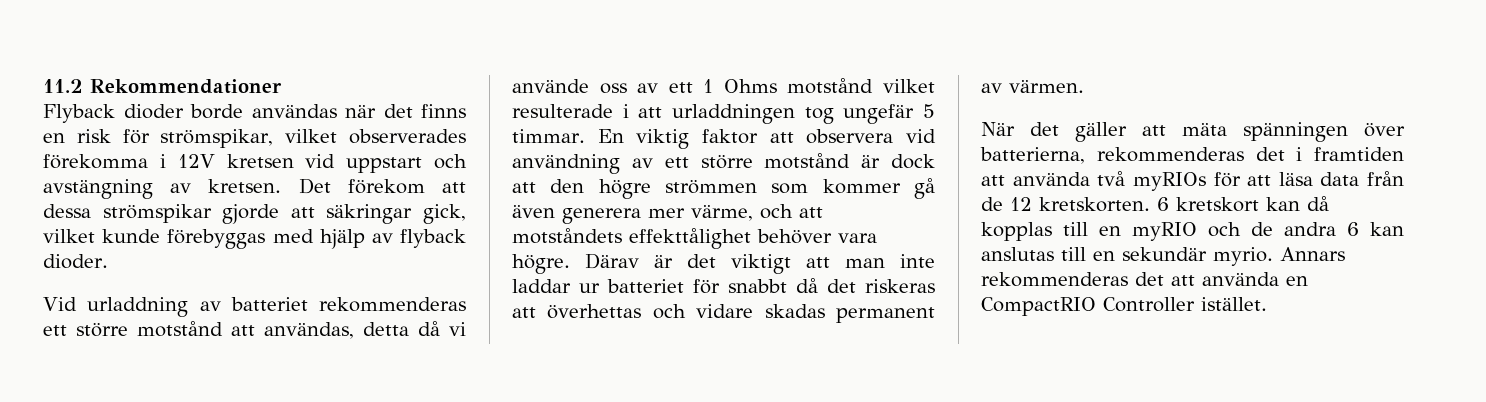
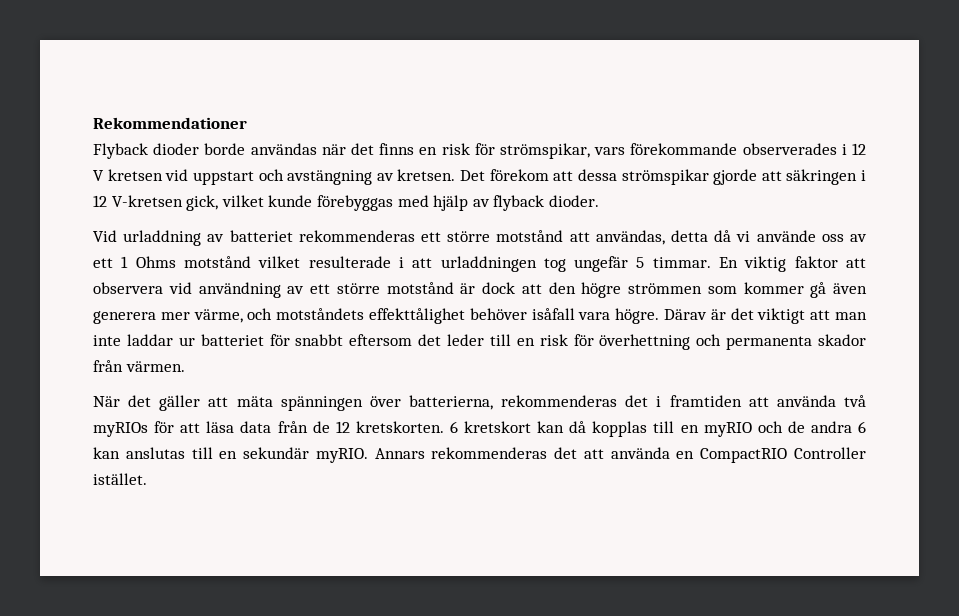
- 11.2 Rekommendationer
+ Rekommendationer
- Flyback dioder borde användas när det finns en risk för strömspikar, vilket observerades förekomma i 12V kretsen vid uppstart och avstängning av kretsen.
+ Flyback dioder borde användas när det finns en risk för strömspikar, vars förekommande observerades i 12 V kretsen vid uppstart och avstängning av kretsen.
- Det förekom att dessa strömspikar gjorde att säkringar gick, vilket kunde förebyggas med hjälp av flyback dioder.
+ Det förekom att dessa strömspikar gjorde att säkringen i 12 V-kretsen gick, vilket kunde förebyggas med hjälp av flyback dioder.
- En viktig faktor att observera vid användning av ett större motstånd är dock att den högre strömmen som kommer gå även generera mer värme, och att motståndets effekttålighet behöver vara högre.
+ En viktig faktor att observera vid användning av ett större motstånd är dock att den högre strömmen som kommer gå även generera mer värme, och motståndets effekttålighet behöver isåfall vara högre.
- Därav är det viktigt att man inte laddar ur batteriet för snabbt då det riskeras att överhettas och vidare skadas permanent av värmen.
+ Därav är det viktigt att man inte laddar ur batteriet för snabbt eftersom det leder till en risk för överhettning och permanenta skador från värmen.
- 6 kretskort kan då kopplas till en myRIO och de andra 6 kan anslutas till en sekundär myrio.
+ 6 kretskort kan då kopplas till en myRIO och de andra 6 kan anslutas till en sekundär myRIO.

